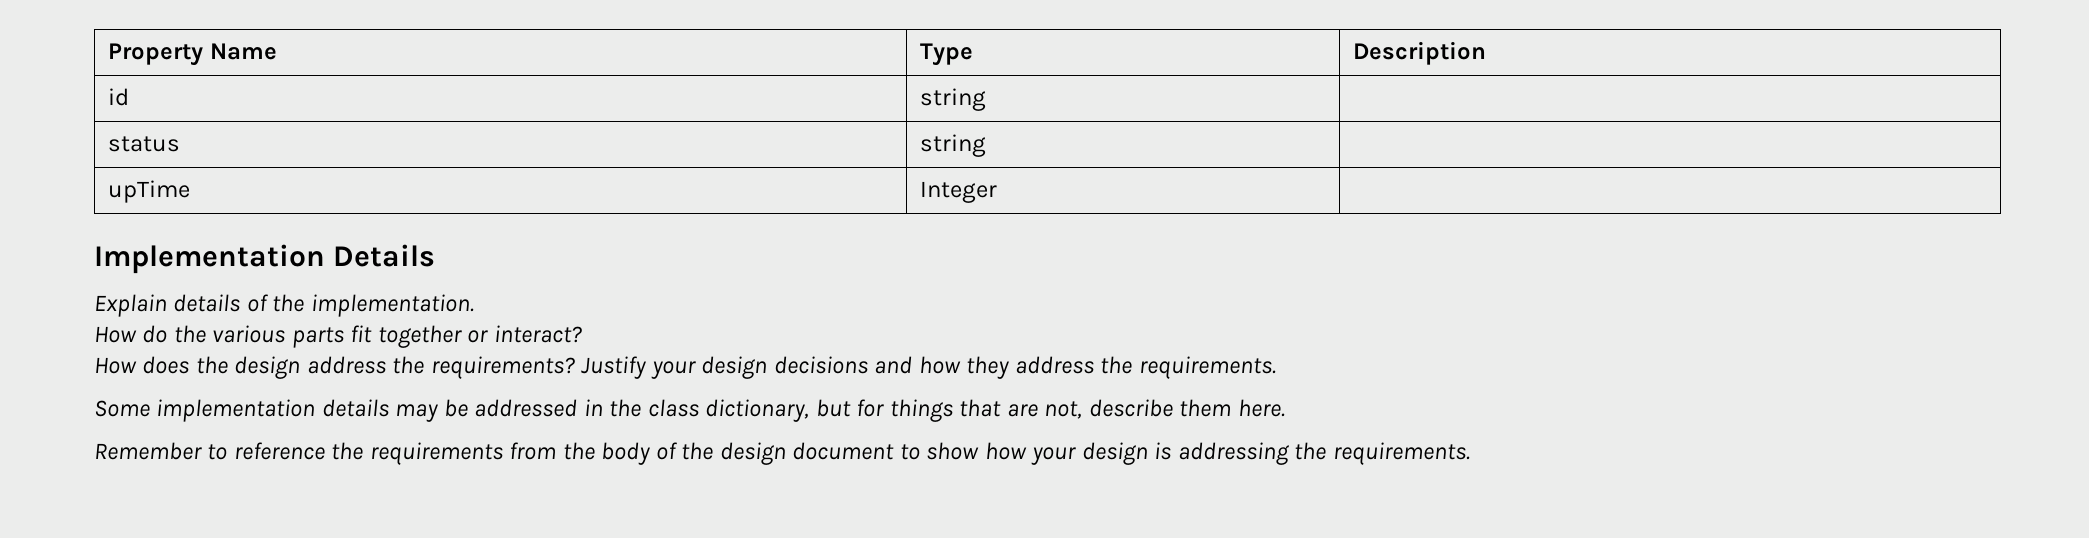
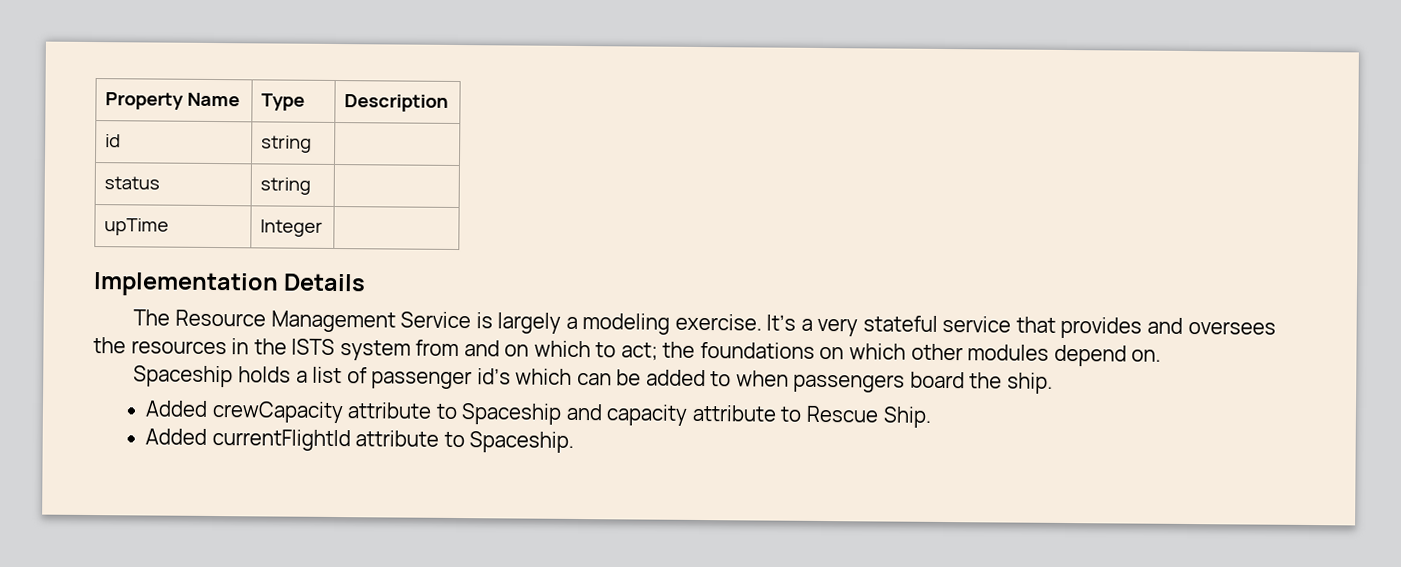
- Explain details of the implementation.
- How do the various parts fit together or interact?
- How does the design address the requirements? Justify your design decisions and how they address the requirements.
- Some implementation details may be addressed in the class dictionary, but for things that are not, describe them here.
- Remember to reference the requirements from the body of the design document to show how your design is addressing the requirements.
+ The Resource Management Service is largely a modeling exercise. It’s a very stateful service that provides and oversees the resources in the ISTS system from and on which to act; the foundations on which other modules depend on.
+ Spaceship holds a list of passenger id’s which can be added to when passengers board the ship.
+ Added crewCapacity attribute to Spaceship and capacity attribute to Rescue Ship.
+ Added currentFlightId attribute to Spaceship.

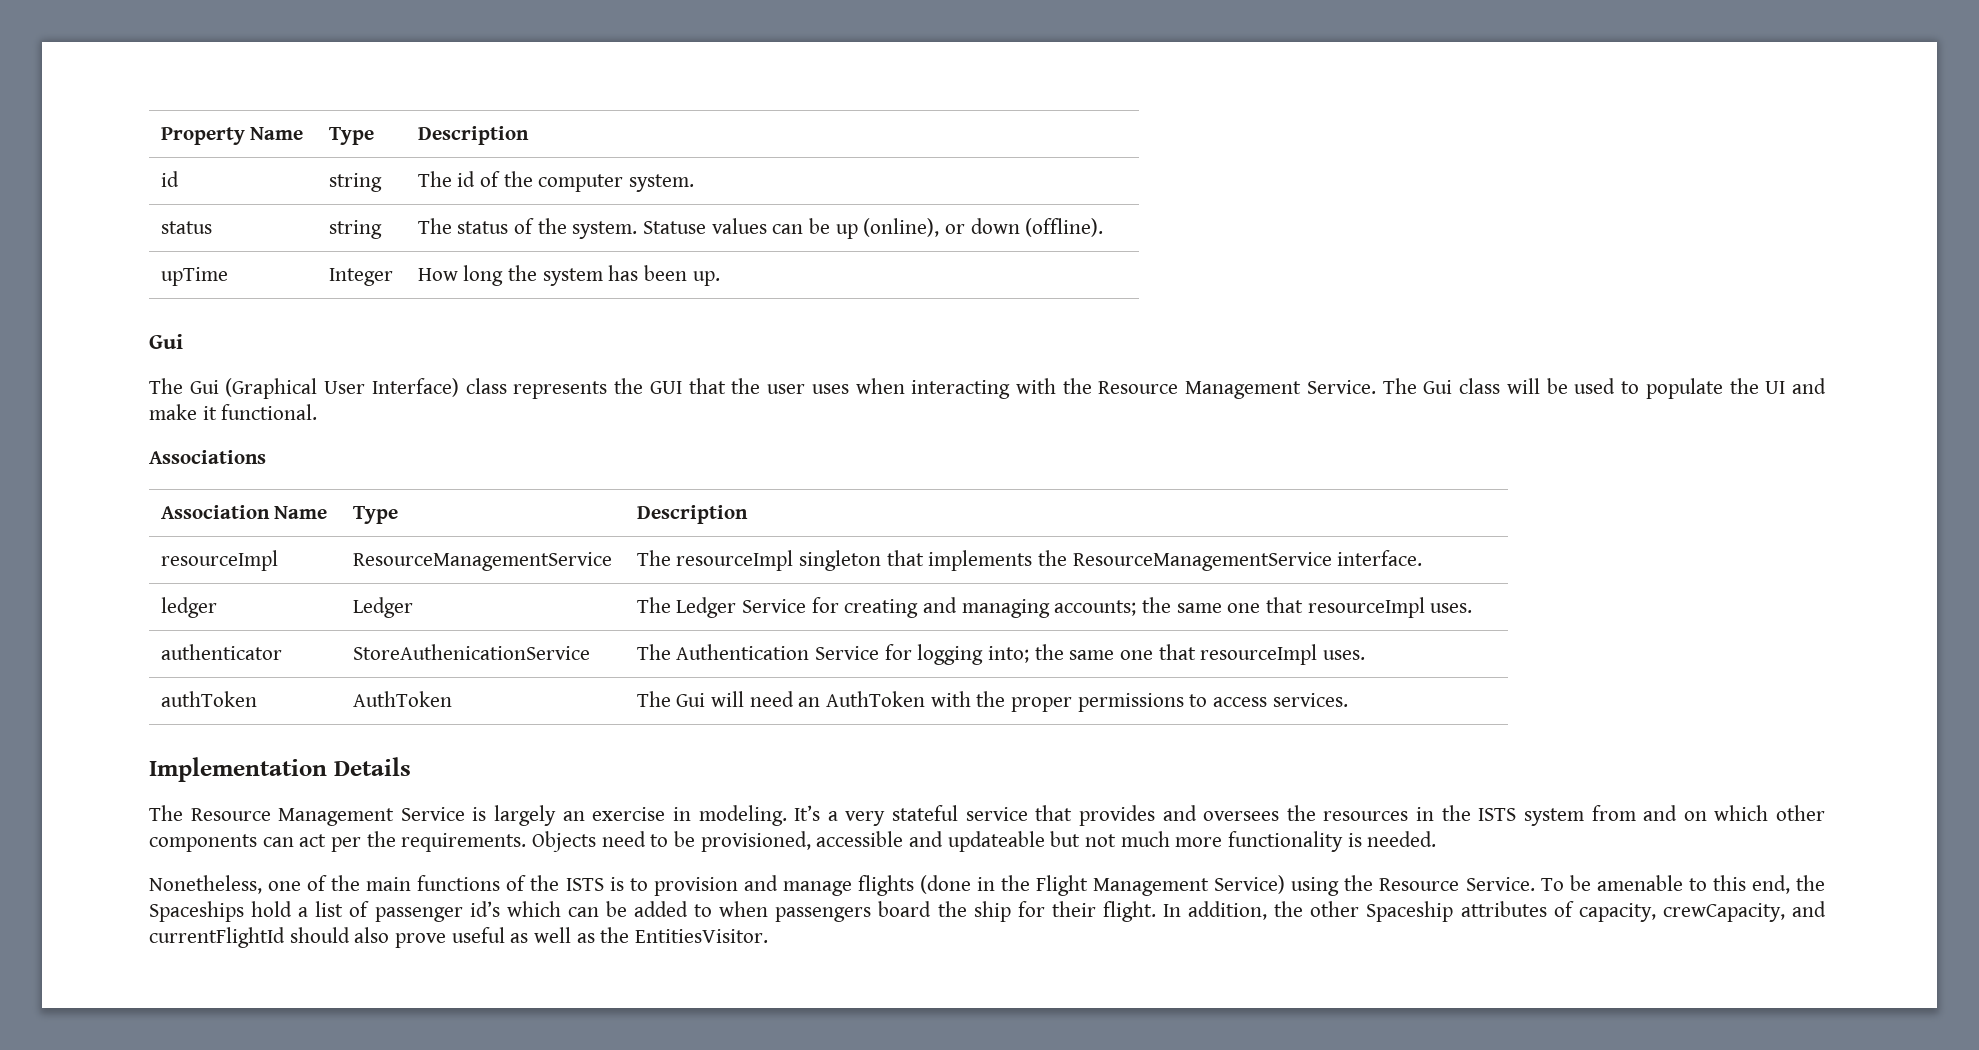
- id | string |
- status | string |
- upTime | Integer |
+ id | string | The id of the computer system.
+ status | string | The status of the system. Statuse values can be up (online), or down (offline).
+ upTime | Integer | How long the system has been up.
+ Gui
+ The Gui (Graphical User Interface) class represents the GUI that the user uses when interacting with the Resource Management Service. The Gui class will be used to populate the UI and make it functional.
+ Associations
+ Association Name | Type | Description
+ resourceImpl | ResourceManagementService | The resourceImpl singleton that implements the ResourceManagementService interface.
+ ledger | Ledger | The Ledger Service for creating and managing accounts; the same one that resourceImpl uses.
+ authenticator | StoreAuthenicationService | The Authentication Service for logging into; the same one that resourceImpl uses.
+ authToken | AuthToken | The Gui will need an AuthToken with the proper permissions to access services.
- The Resource Management Service is largely a modeling exercise.
+ The Resource Management Service is largely an exercise in modeling.
- It’s a very stateful service that provides and oversees the resources in the ISTS system from and on which to act; the foundations on which other modules depend on.
- Spaceship holds a list of passenger id’s which can be added to when passengers board the ship.
- Added crewCapacity attribute to Spaceship and capacity attribute to Rescue Ship.
- Added currentFlightId attribute to Spaceship.
+ It’s a very stateful service that provides and oversees the resources in the ISTS system from and on which other components can act per the requirements. Objects need to be provisioned, accessible and updateable but not much more functionality is needed.
+ Nonetheless, one of the main functions of the ISTS is to provision and manage flights (done in the Flight Management Service) using the Resource Service. To be amenable to this end, the Spaceships hold a list of passenger id’s which can be added to when passengers board the ship for their flight. In addition, the other Spaceship attributes of capacity, crewCapacity, and currentFlightId should also prove useful as well as the EntitiesVisitor.

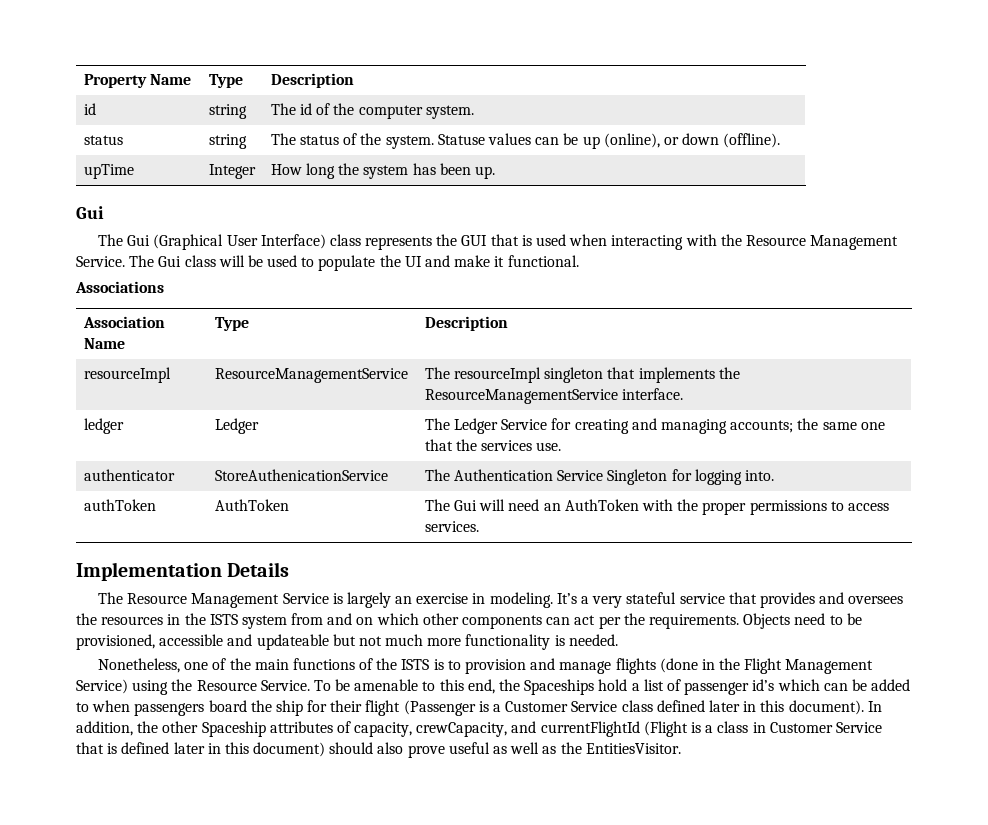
- The Gui (Graphical User Interface) class represents the GUI that the user uses when interacting with the Resource Management Service.
+ The Gui (Graphical User Interface) class represents the GUI that is used when interacting with the Resource Management Service.
- ledger | Ledger | The Ledger Service for creating and managing accounts; the same one that resourceImpl uses.
+ ledger | Ledger | The Ledger Service for creating and managing accounts; the same one that the services use.
- authenticator | StoreAuthenicationService | The Authentication Service for logging into; the same one that resourceImpl uses.
+ authenticator | StoreAuthenicationService | The Authentication Service Singleton for logging into.
- To be amenable to this end, the Spaceships hold a list of passenger id’s which can be added to when passengers board the ship for their flight.
+ To be amenable to this end, the Spaceships hold a list of passenger id’s which can be added to when passengers board the ship for their flight (Passenger is a Customer Service class defined later in this document).
- In addition, the other Spaceship attributes of capacity, crewCapacity, and currentFlightId should also prove useful as well as the EntitiesVisitor.
+ In addition, the other Spaceship attributes of capacity, crewCapacity, and currentFlightId (Flight is a class in Customer Service that is defined later in this document) should also prove useful as well as the EntitiesVisitor.

